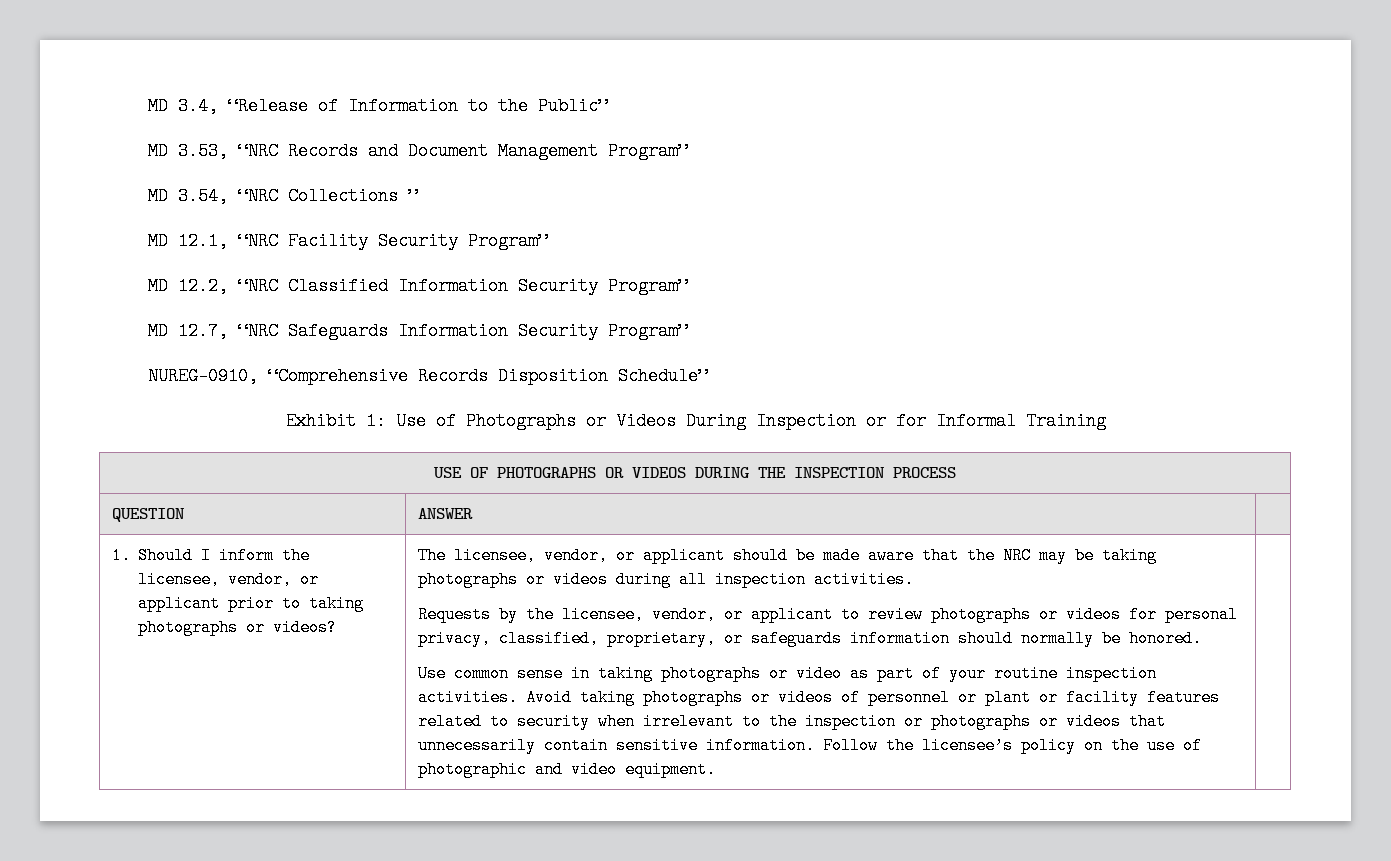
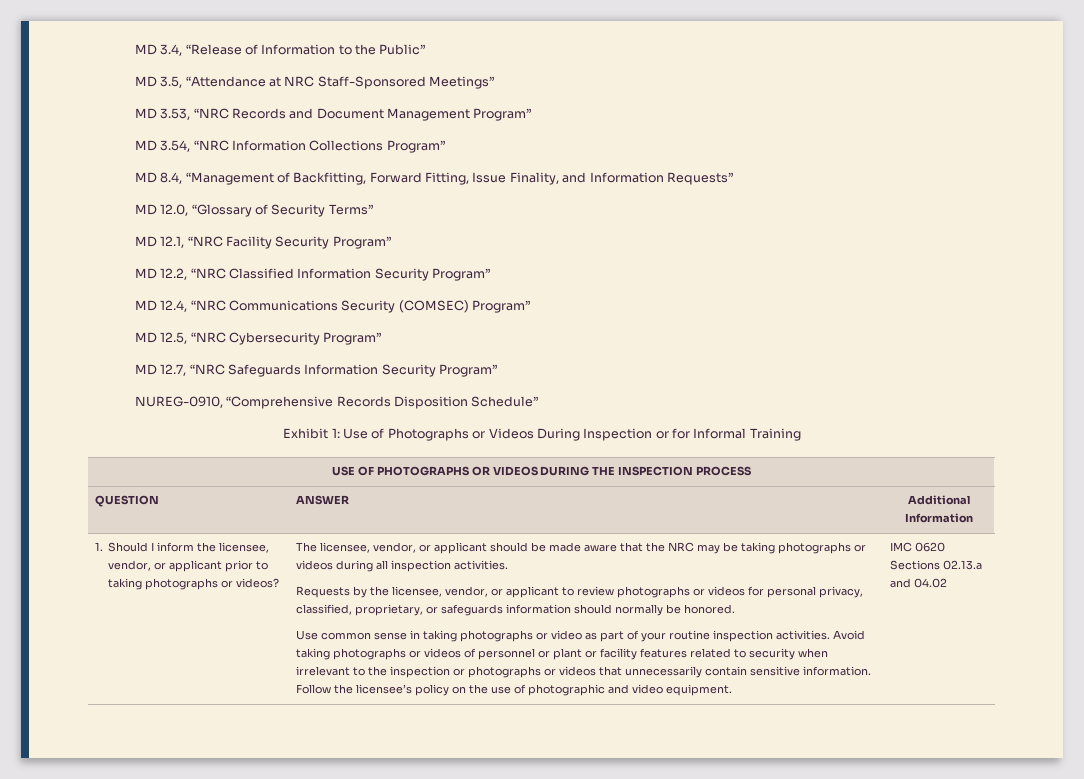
+ MD 3.5, “Attendance at NRC Staff-Sponsored Meetings”
- MD 3.54, “NRC Collections ”
+ MD 3.54, “NRC Information Collections Program”
+ MD 8.4, “Management of Backfitting, Forward Fitting, Issue Finality, and Information Requests”
+ MD 12.0, “Glossary of Security Terms”
+ MD 12.4, “NRC Communications Security (COMSEC) Program”
+ MD 12.5, “NRC Cybersecurity Program”
- QUESTION | ANSWER |
+ QUESTION | ANSWER | Additional Information
+ IMC 0620 Sections 02.13.a and 04.02

